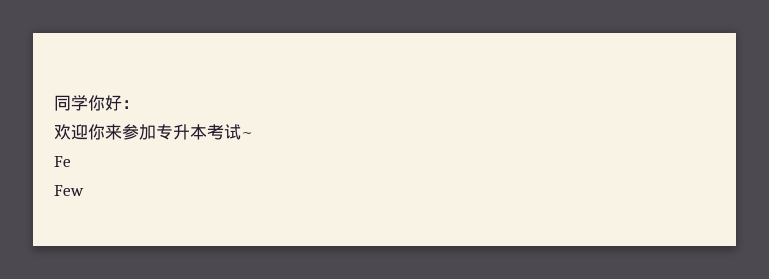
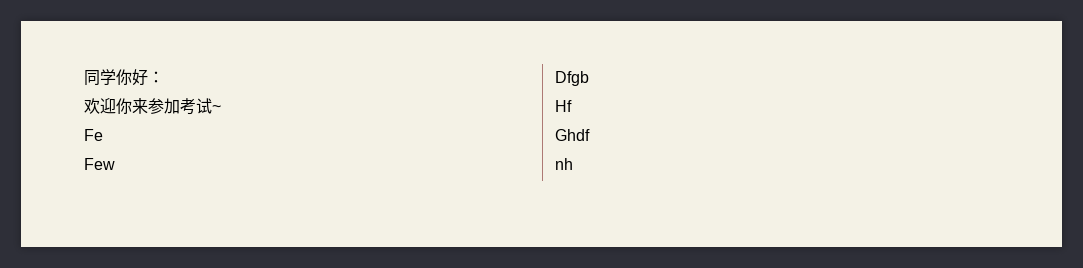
- 欢迎你来参加专升本考试~
+ 欢迎你来参加考试~
+ Dfgb
+ Hf
+ Ghdf
+ nh

